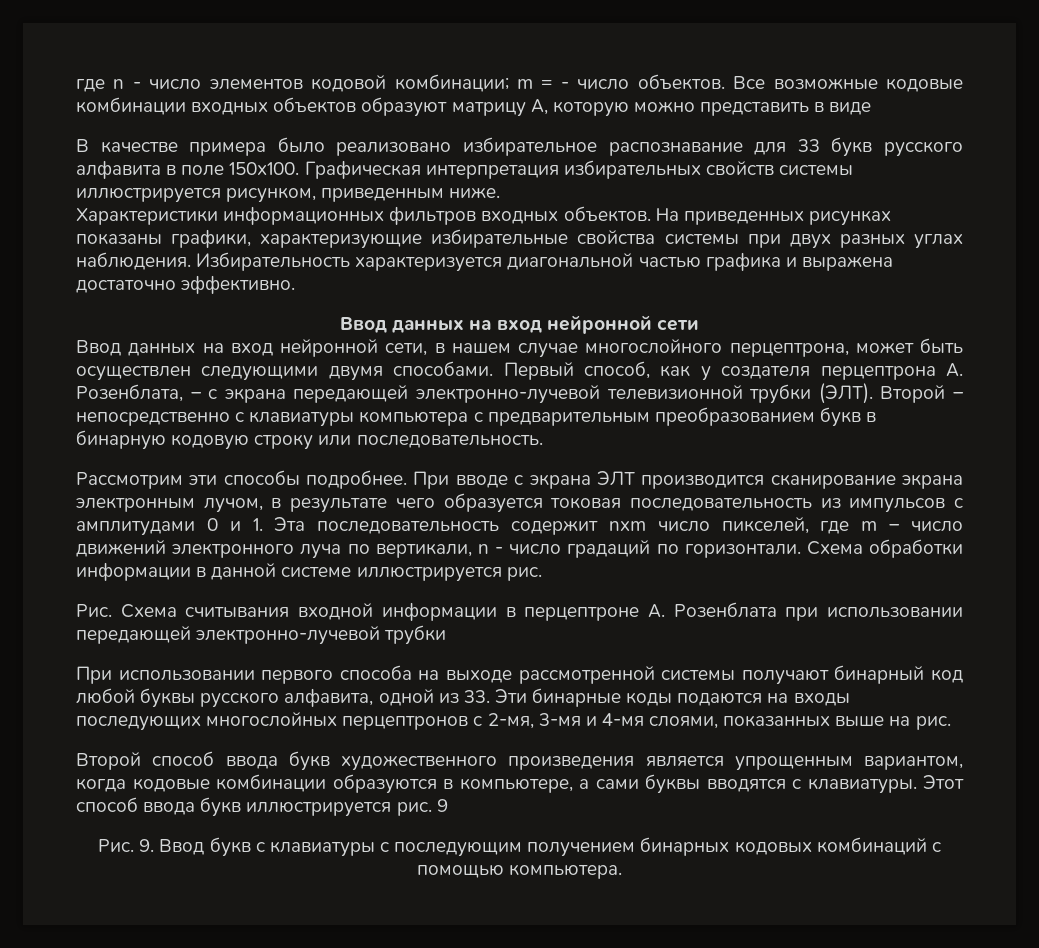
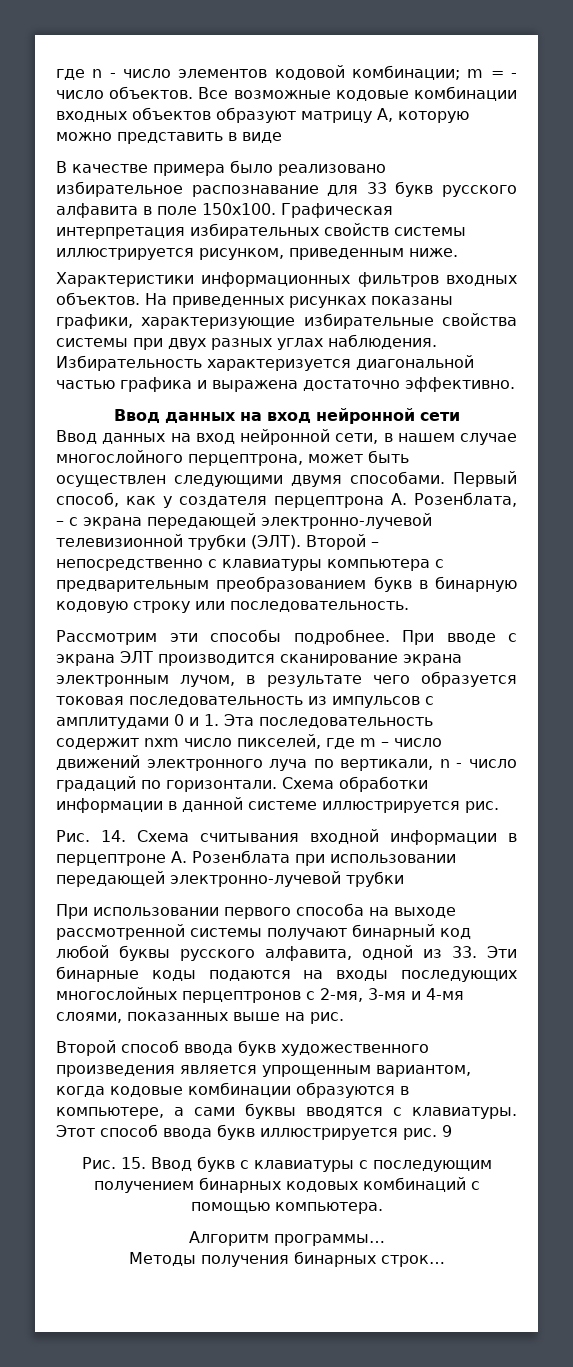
- Рис. Схема считывания входной информации в перцептроне А. Розенблата при использовании передающей электронно-лучевой трубки
+ Рис. 14. Схема считывания входной информации в перцептроне А. Розенблата при использовании передающей электронно-лучевой трубки
- Рис. 9. Ввод букв с клавиатуры с последующим получением бинарных кодовых комбинаций с помощью компьютера.
+ Рис. 15. Ввод букв с клавиатуры с последующим получением бинарных кодовых комбинаций с помощью компьютера.
+ Алгоритм программы…
+ Методы получения бинарных строк…

